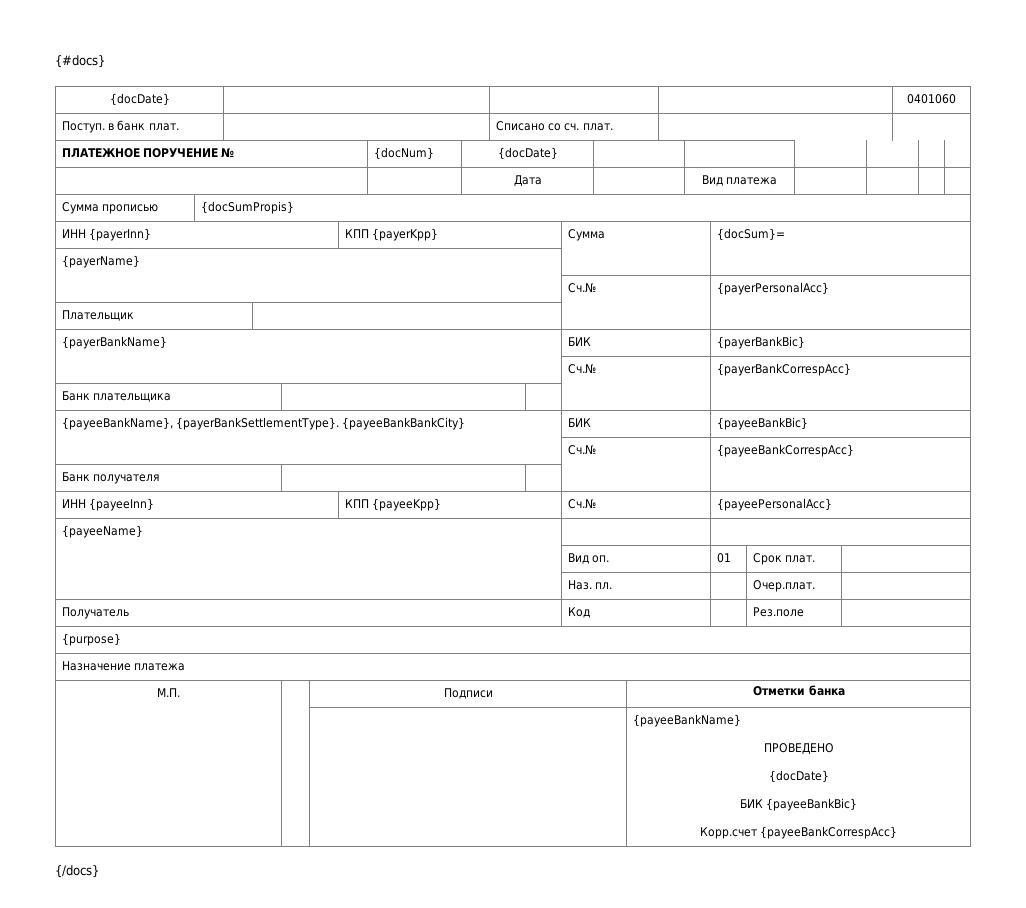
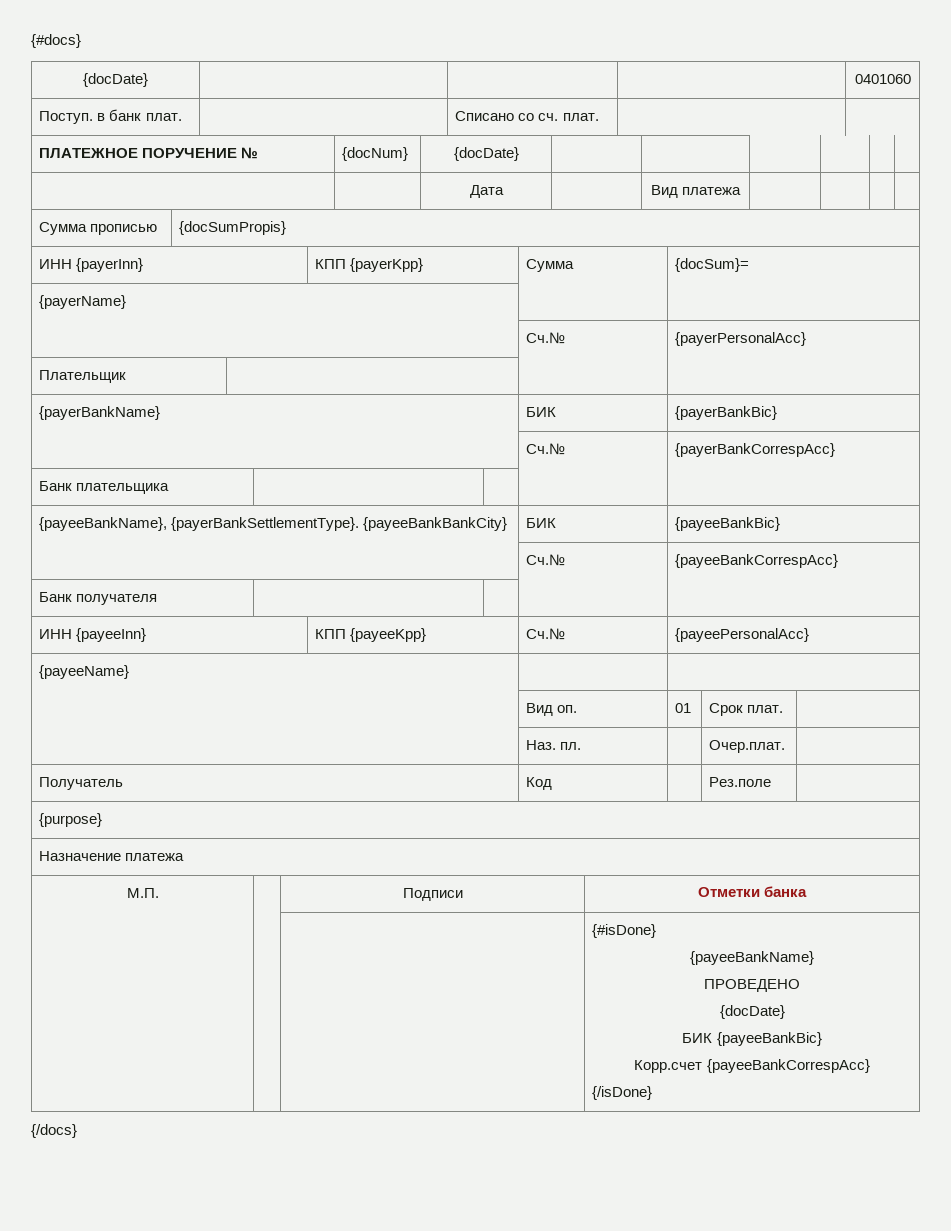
- | | | {payeeBankName}
+ | | | {#isDone}
+ {payeeBankName}
  ПРОВЕДЕНО
  {docDate}
  БИК {payeeBankBic}
  Корр.счет {payeeBankCorrespAcc}
+ {/isDone}

